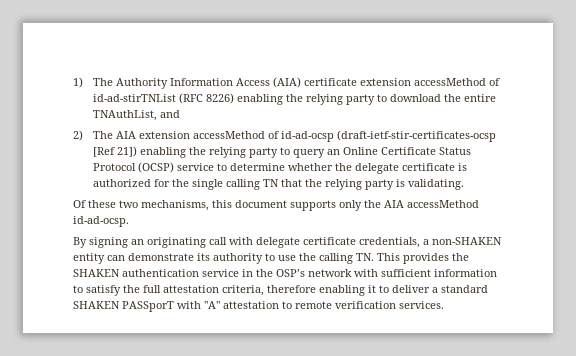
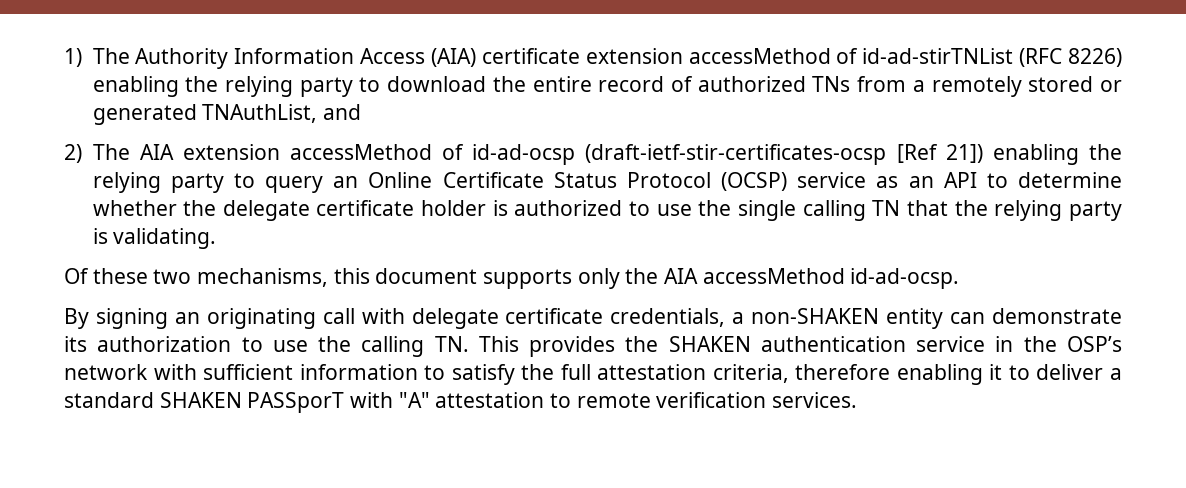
- 1) The Authority Information Access (AIA) certificate extension accessMethod of id-ad-stirTNList (RFC 8226) enabling the relying party to download the entire TNAuthList, and
+ 1) The Authority Information Access (AIA) certificate extension accessMethod of id-ad-stirTNList (RFC 8226) enabling the relying party to download the entire record of authorized TNs from a remotely stored or generated TNAuthList, and
- 2) The AIA extension accessMethod of id-ad-ocsp (draft-ietf-stir-certificates-ocsp [Ref 21]) enabling the relying party to query an Online Certificate Status Protocol (OCSP) service to determine whether the delegate certificate is authorized for the single calling TN that the relying party is validating.
+ 2) The AIA extension accessMethod of id-ad-ocsp (draft-ietf-stir-certificates-ocsp [Ref 21]) enabling the relying party to query an Online Certificate Status Protocol (OCSP) service as an API to determine whether the delegate certificate holder is authorized to use the single calling TN that the relying party is validating.
- By signing an originating call with delegate certificate credentials, a non-SHAKEN entity can demonstrate its authority to use the calling TN. This provides the SHAKEN authentication service in the OSP’s network with sufficient information to satisfy the full attestation criteria, therefore enabling it to deliver a standard SHAKEN PASSporT with "A" attestation to remote verification services.
+ By signing an originating call with delegate certificate credentials, a non-SHAKEN entity can demonstrate its authorization to use the calling TN. This provides the SHAKEN authentication service in the OSP’s network with sufficient information to satisfy the full attestation criteria, therefore enabling it to deliver a standard SHAKEN PASSporT with "A" attestation to remote verification services.

